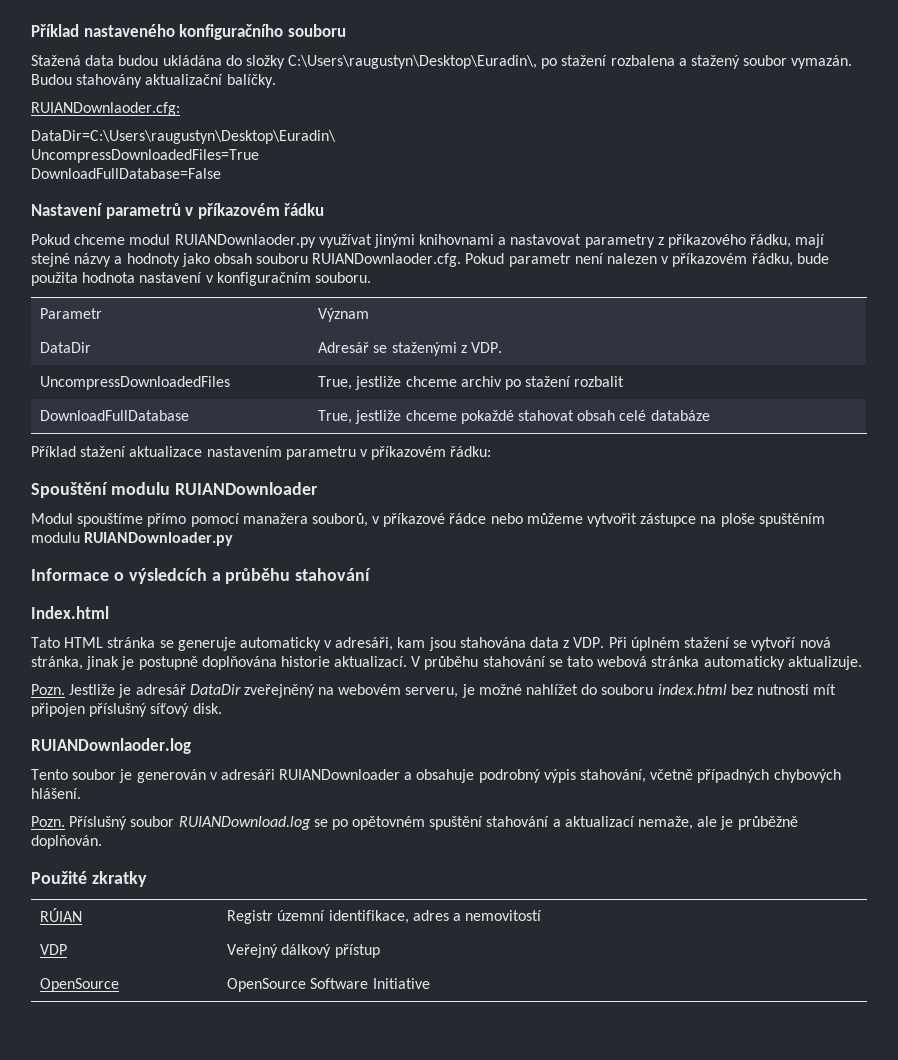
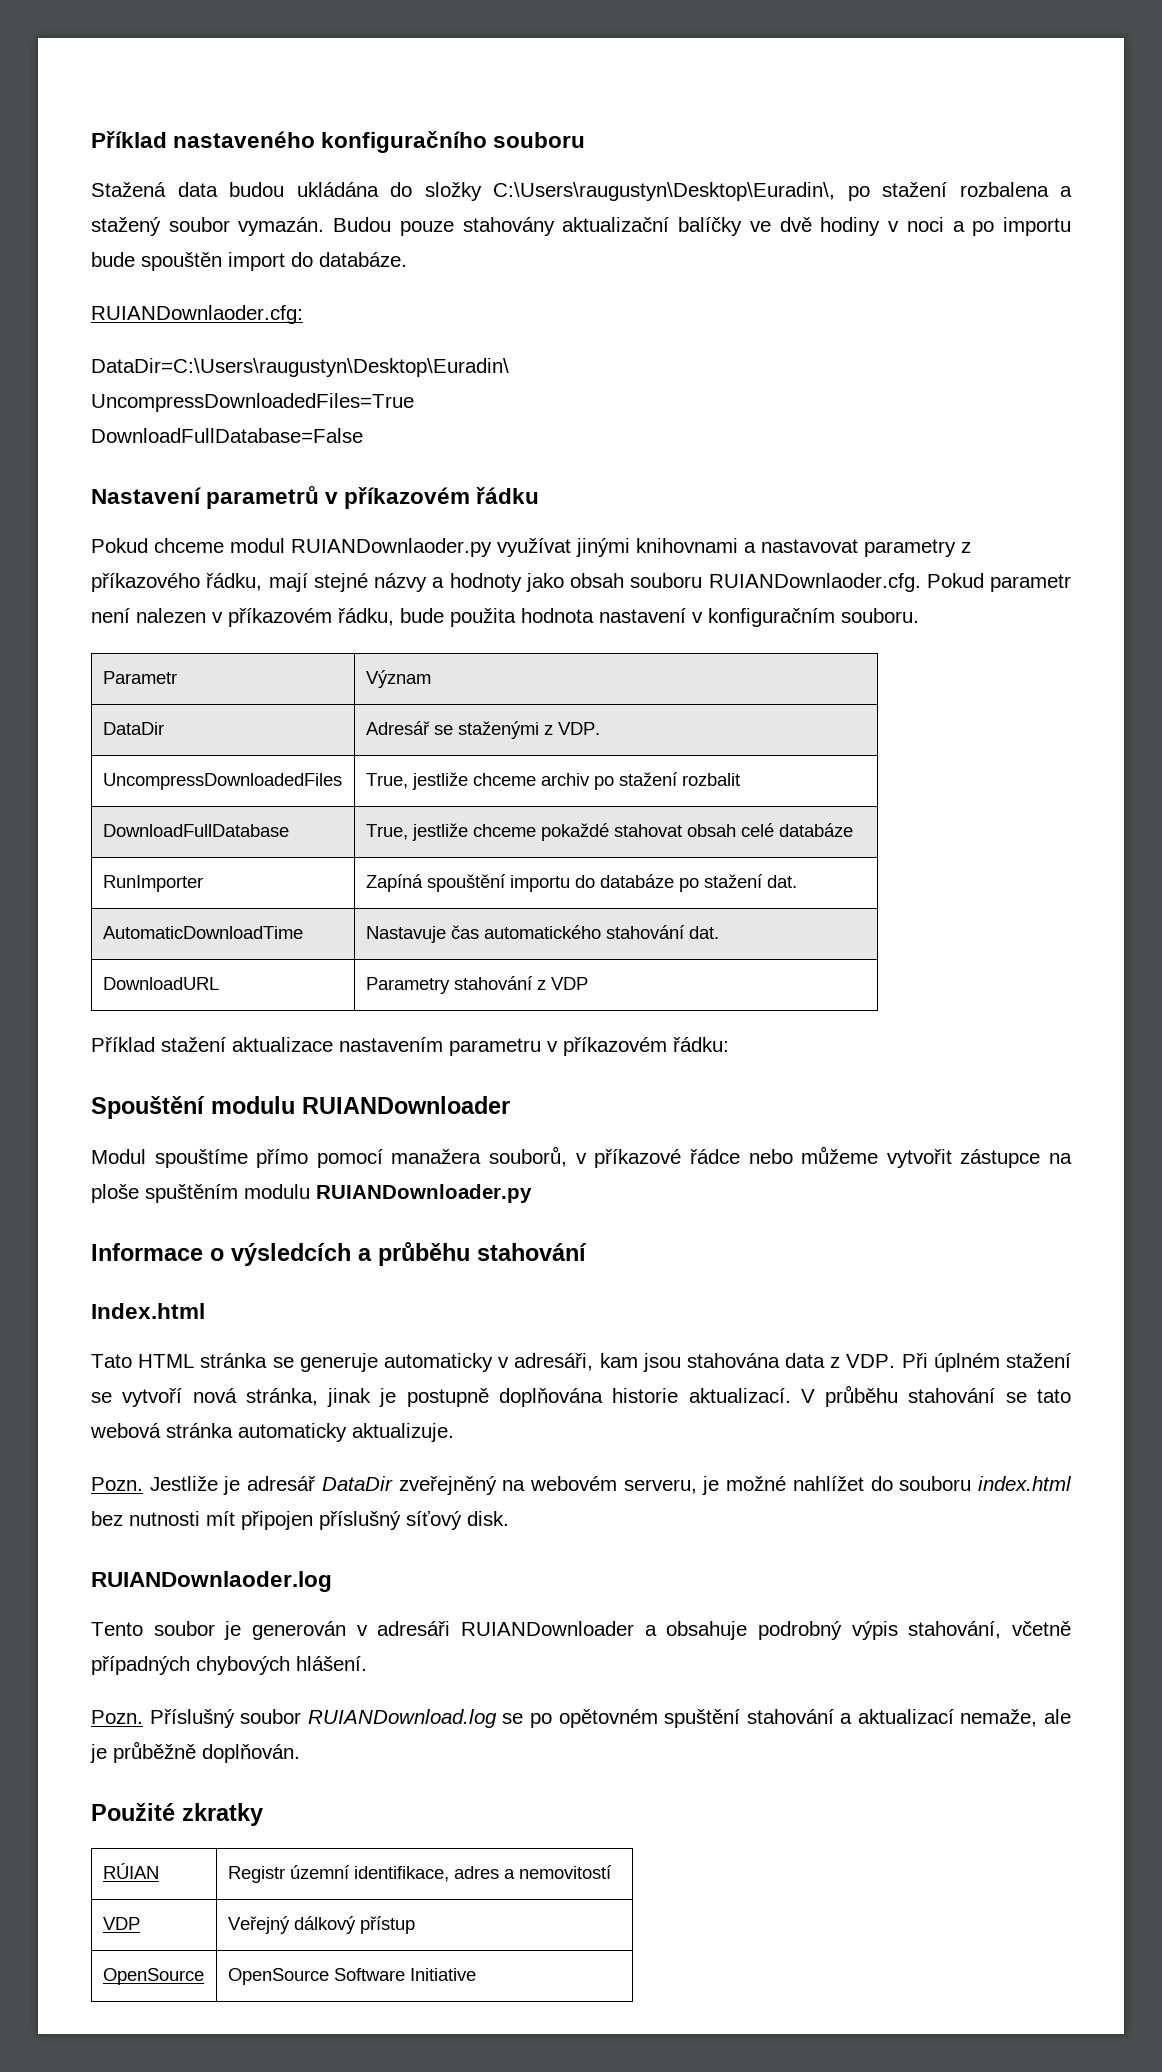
- Budou stahovány aktualizační balíčky.
+ Budou pouze stahovány aktualizační balíčky ve dvě hodiny v noci a po importu bude spouštěn import do databáze.
+ RunImporter | Zapíná spouštění importu do databáze po stažení dat.
+ AutomaticDownloadTime | Nastavuje čas automatického stahování dat.
+ DownloadURL | Parametry stahování z VDP

